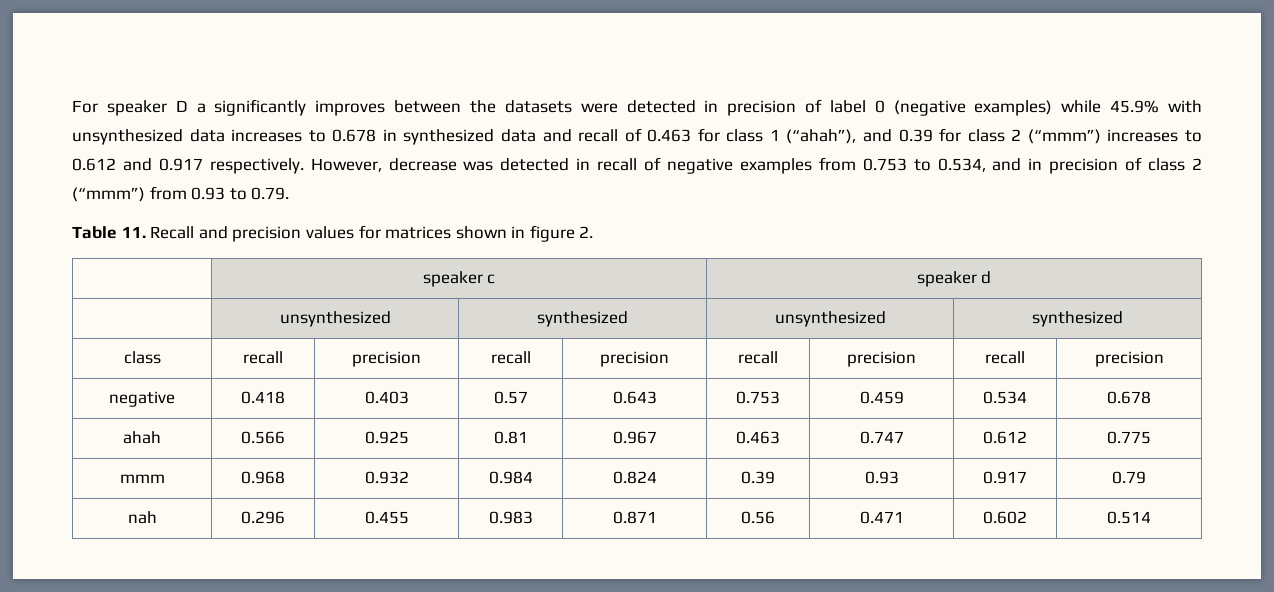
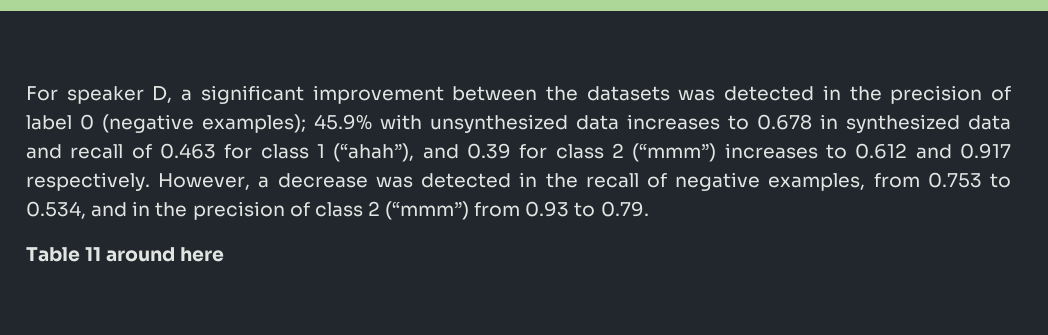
- For speaker D a significantly improves between the datasets were detected in precision of label 0 (negative examples) while 45.9% with unsynthesized data increases to 0.678 in synthesized data and recall of 0.463 for class 1 (“ahah”), and 0.39 for class 2 (“mmm”) increases to 0.612 and 0.917 respectively.
+ For speaker D, a significant improvement between the datasets was detected in the precision of label 0 (negative examples); 45.9% with unsynthesized data increases to 0.678 in synthesized data and recall of 0.463 for class 1 (“ahah”), and 0.39 for class 2 (“mmm”) increases to 0.612 and 0.917 respectively.
- However, decrease was detected in recall of negative examples from 0.753 to 0.534, and in precision of class 2 (“mmm”) from 0.93 to 0.79.
+ However, a decrease was detected in the recall of negative examples, from 0.753 to 0.534, and in the precision of class 2 (“mmm”) from 0.93 to 0.79.
- Table 11. Recall and precision values for matrices shown in figure 2.
- | speaker c | speaker d
- | unsynthesized | synthesized | unsynthesized | synthesized
- class | recall | precision | recall | precision | recall | precision | recall | precision
- negative | 0.418 | 0.403 | 0.57 | 0.643 | 0.753 | 0.459 | 0.534 | 0.678
- ahah | 0.566 | 0.925 | 0.81 | 0.967 | 0.463 | 0.747 | 0.612 | 0.775
- mmm | 0.968 | 0.932 | 0.984 | 0.824 | 0.39 | 0.93 | 0.917 | 0.79
- nah | 0.296 | 0.455 | 0.983 | 0.871 | 0.56 | 0.471 | 0.602 | 0.514
+ Table 11 around here

